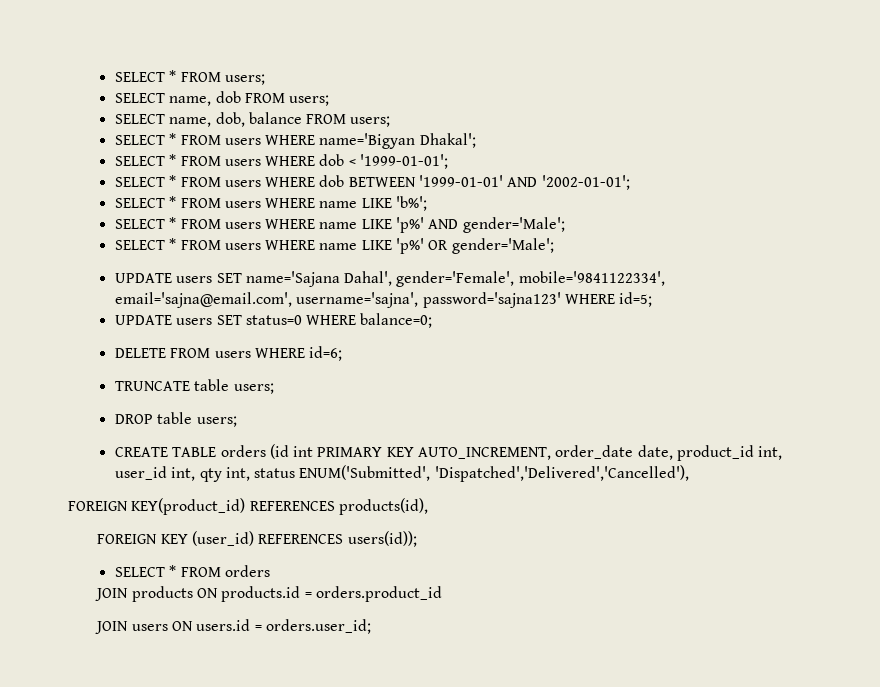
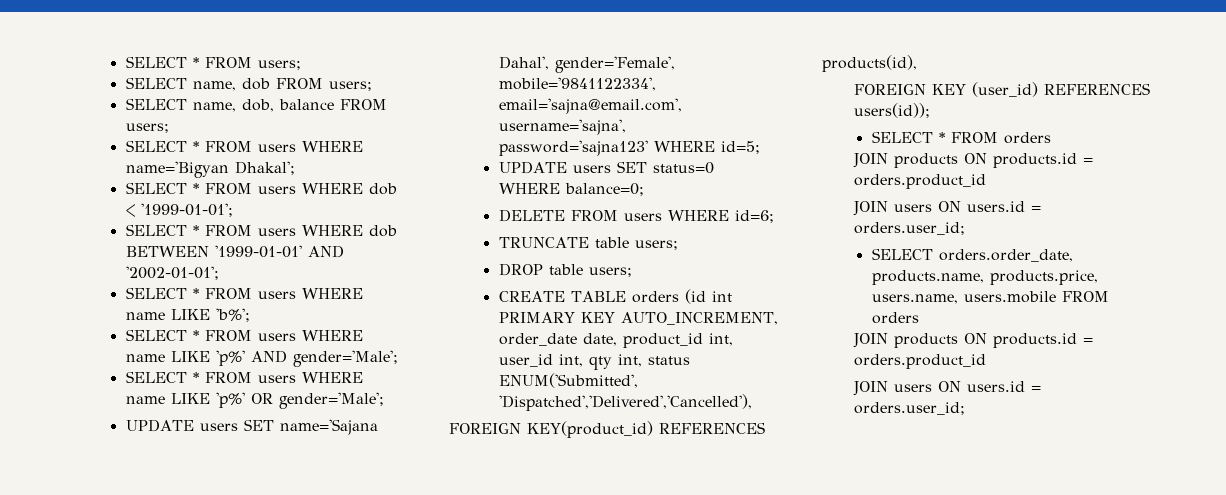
+ SELECT orders.order_date, products.name, products.price, users.name, users.mobile FROM orders
+ JOIN products ON products.id = orders.product_id
+ JOIN users ON users.id = orders.user_id;

